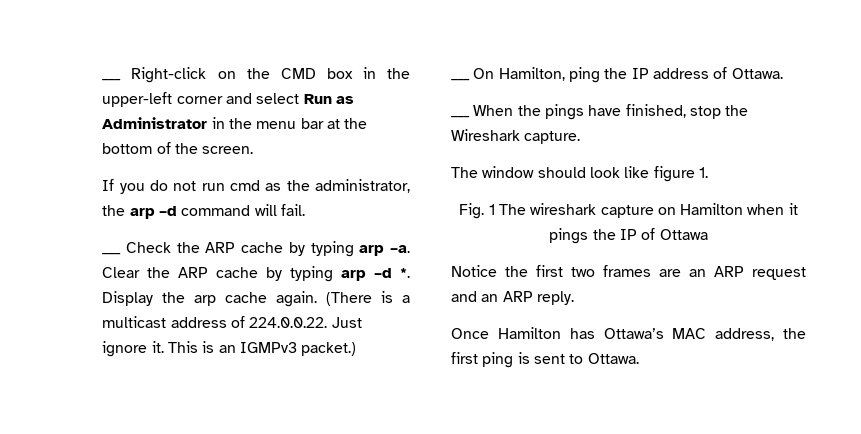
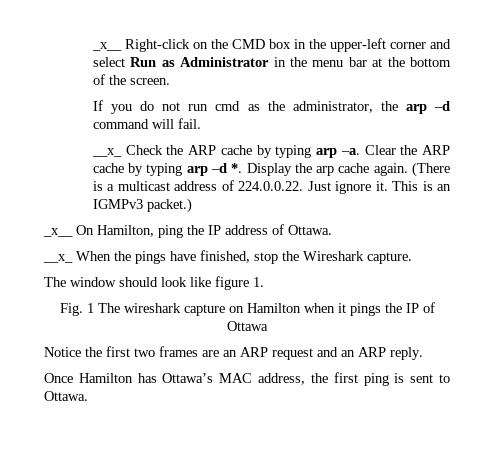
- ___ Right-click on the CMD box in the upper-left corner and select Run as Administrator in the menu bar at the bottom of the screen.
+ _x__ Right-click on the CMD box in the upper-left corner and select Run as Administrator in the menu bar at the bottom of the screen.
- ___ Check the ARP cache by typing arp –a.
+ __x_ Check the ARP cache by typing arp –a.
- ___ On Hamilton, ping the IP address of Ottawa.
+ _x__ On Hamilton, ping the IP address of Ottawa.
- ___ When the pings have finished, stop the Wireshark capture.
+ __x_ When the pings have finished, stop the Wireshark capture.

